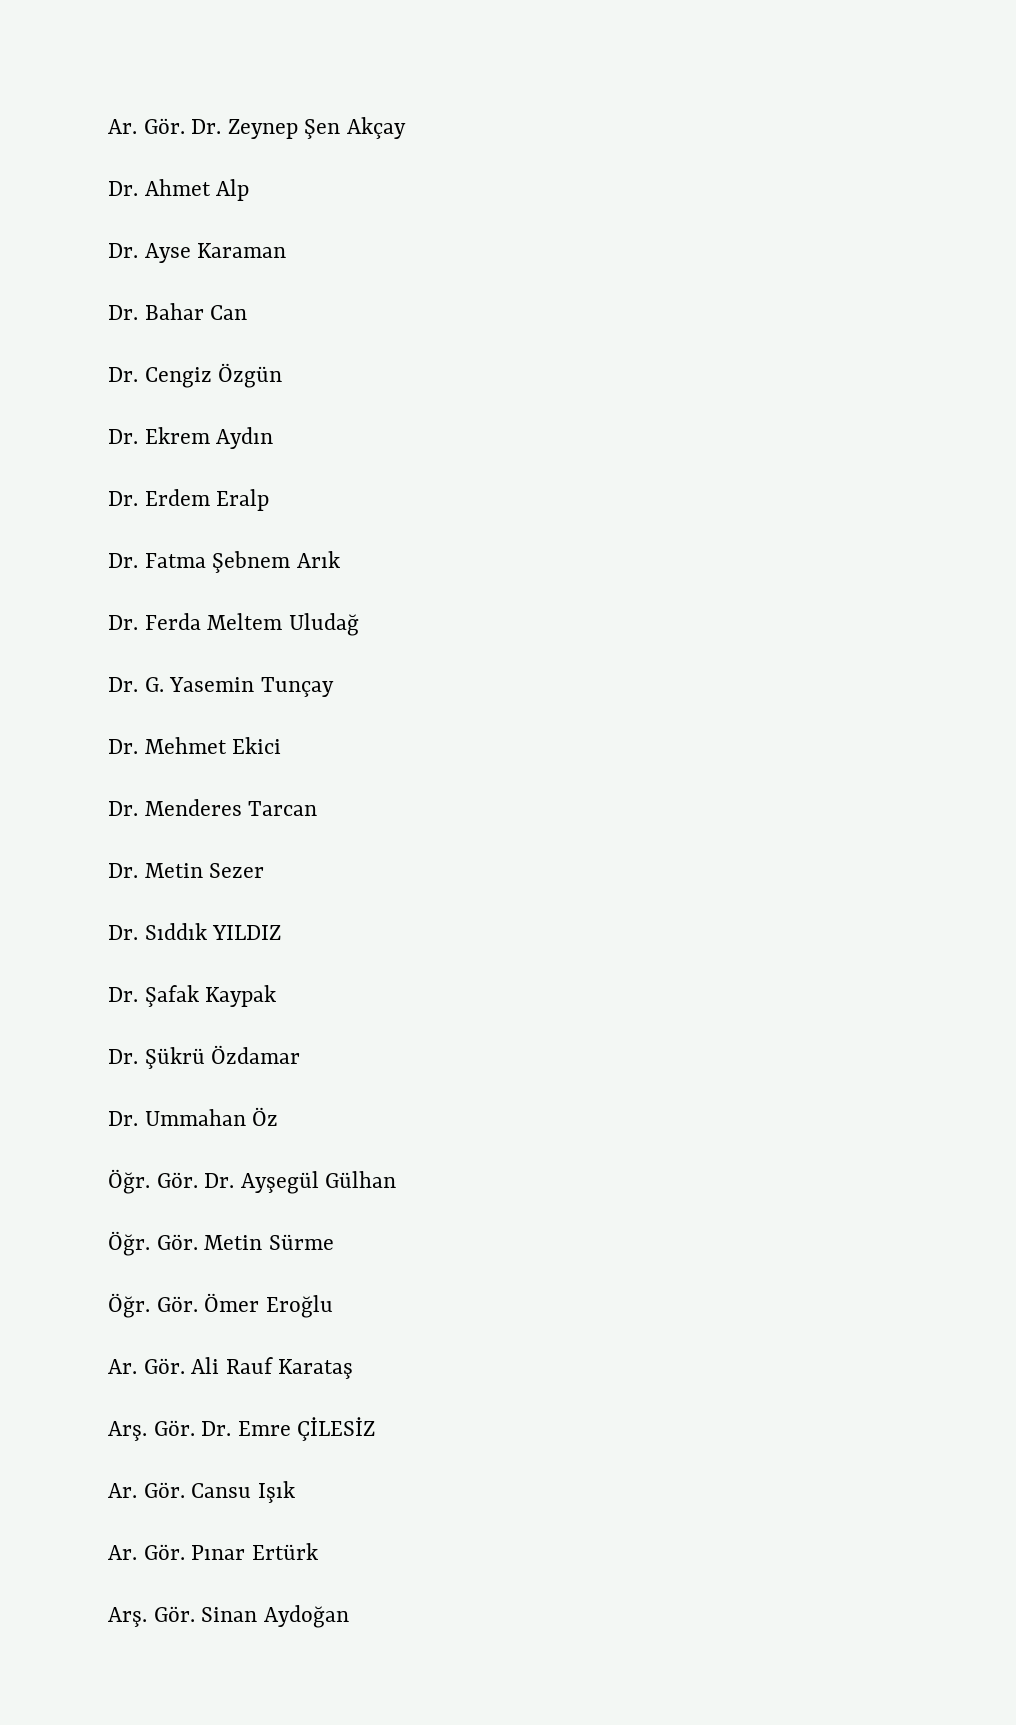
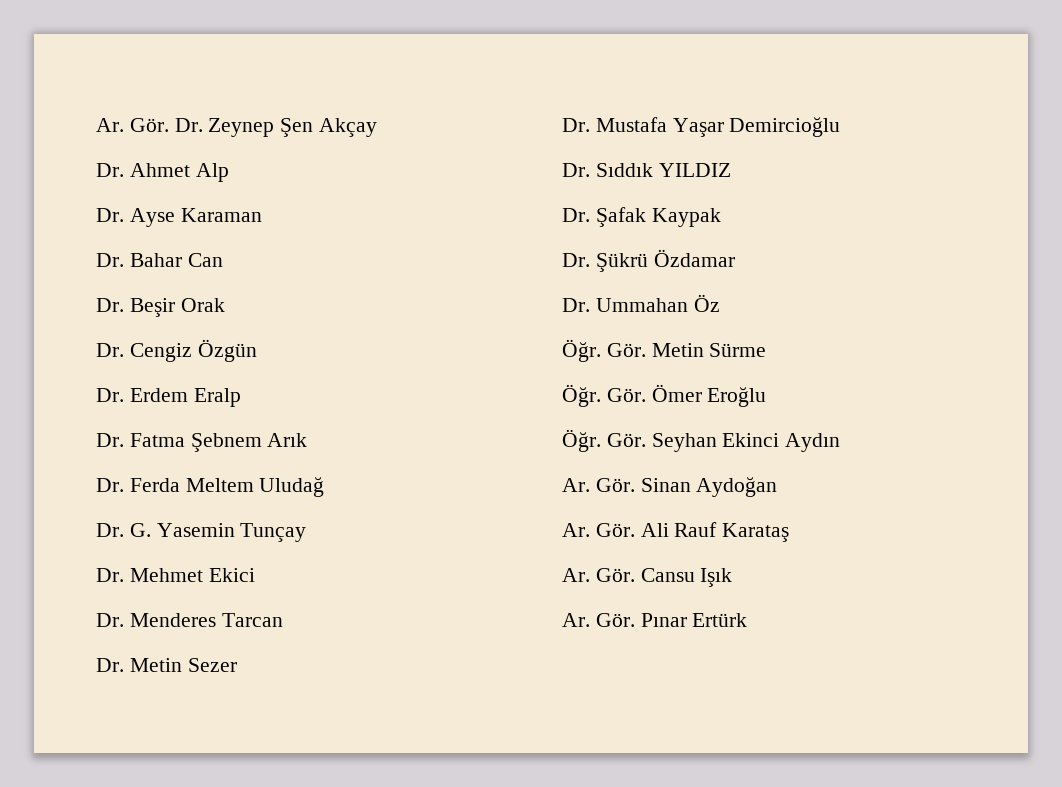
+ Dr. Beşir Orak
- Dr. Ekrem Aydın
+ Dr. Mustafa Yaşar Demircioğlu
- Öğr. Gör. Dr. Ayşegül Gülhan
+ Öğr. Gör. Seyhan Ekinci Aydın
+ Ar. Gör. Sinan Aydoğan
- Arş. Gör. Dr. Emre ÇİLESİZ
- Arş. Gör. Sinan Aydoğan

